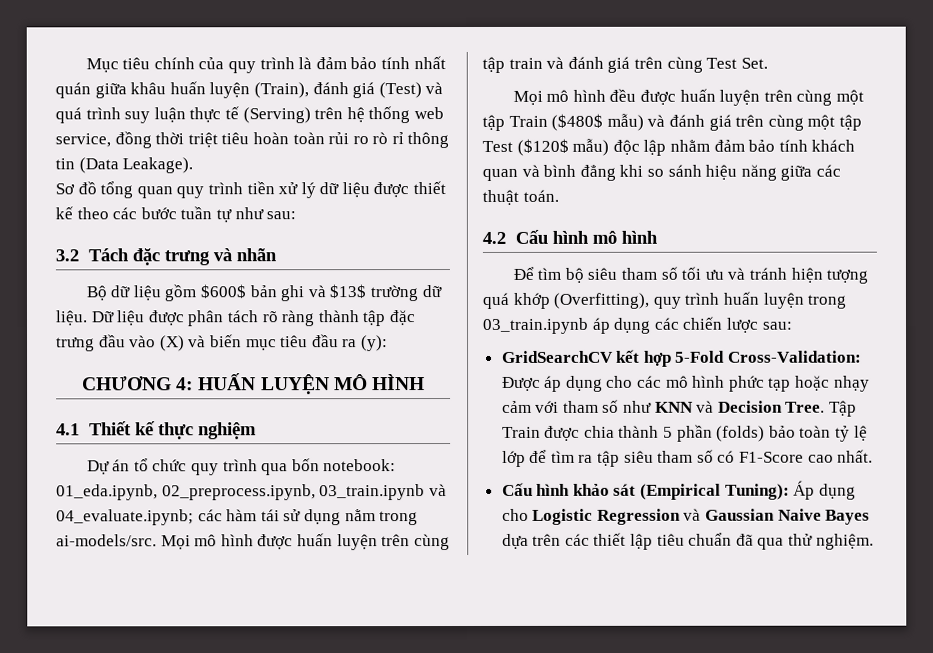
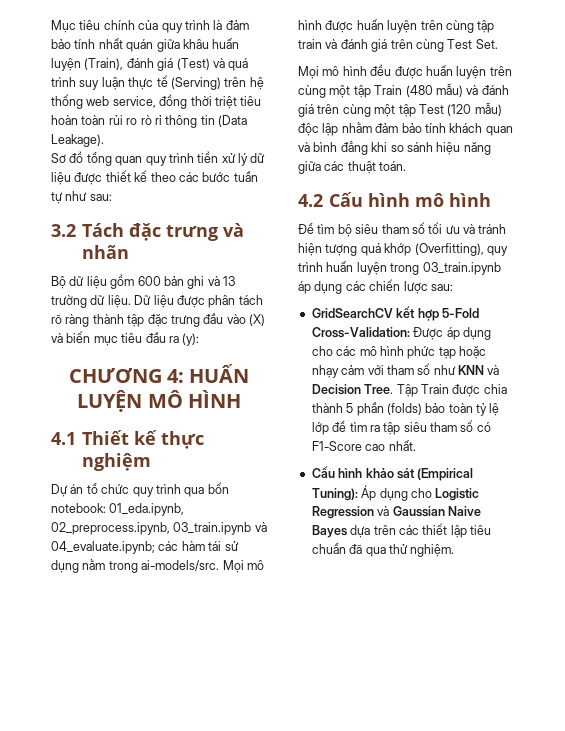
- Bộ dữ liệu gồm $600$ bản ghi và $13$ trường dữ liệu.
+ Bộ dữ liệu gồm 600 bản ghi và 13 trường dữ liệu.
- Mọi mô hình đều được huấn luyện trên cùng một tập Train ($480$ mẫu) và đánh giá trên cùng một tập Test ($120$ mẫu) độc lập nhằm đảm bảo tính khách quan và bình đẳng khi so sánh hiệu năng giữa các thuật toán.
+ Mọi mô hình đều được huấn luyện trên cùng một tập Train (480 mẫu) và đánh giá trên cùng một tập Test (120 mẫu) độc lập nhằm đảm bảo tính khách quan và bình đẳng khi so sánh hiệu năng giữa các thuật toán.

